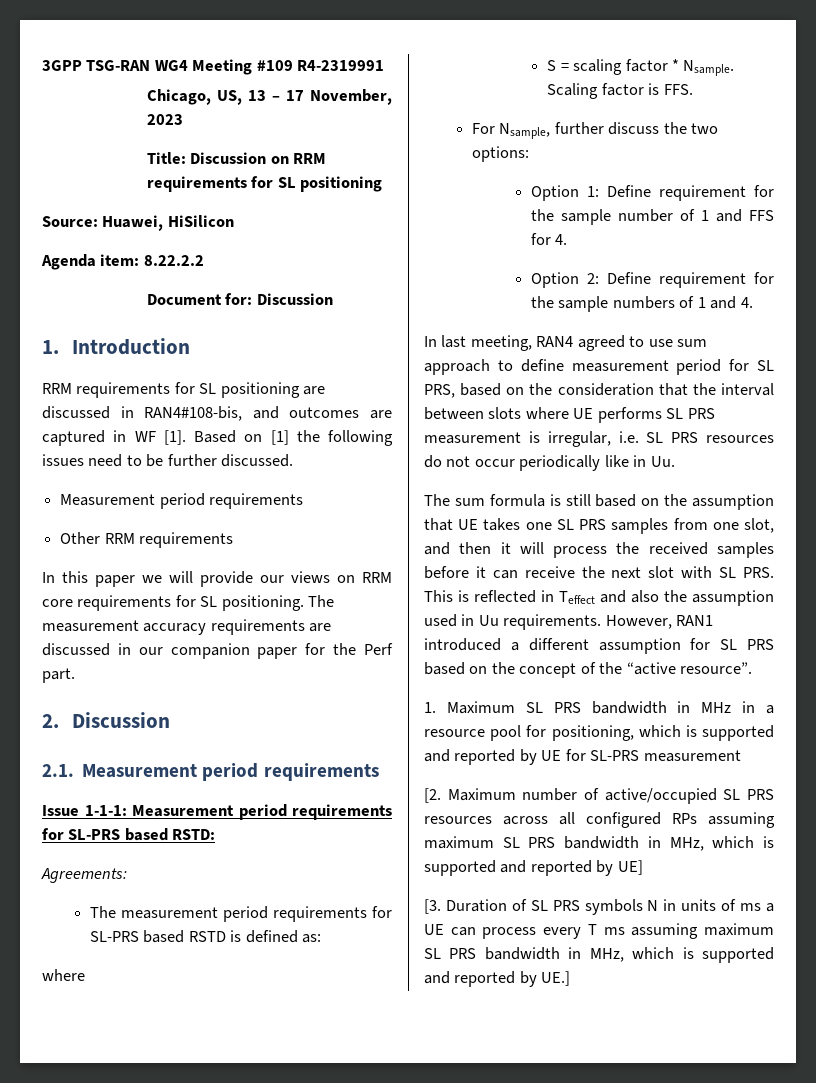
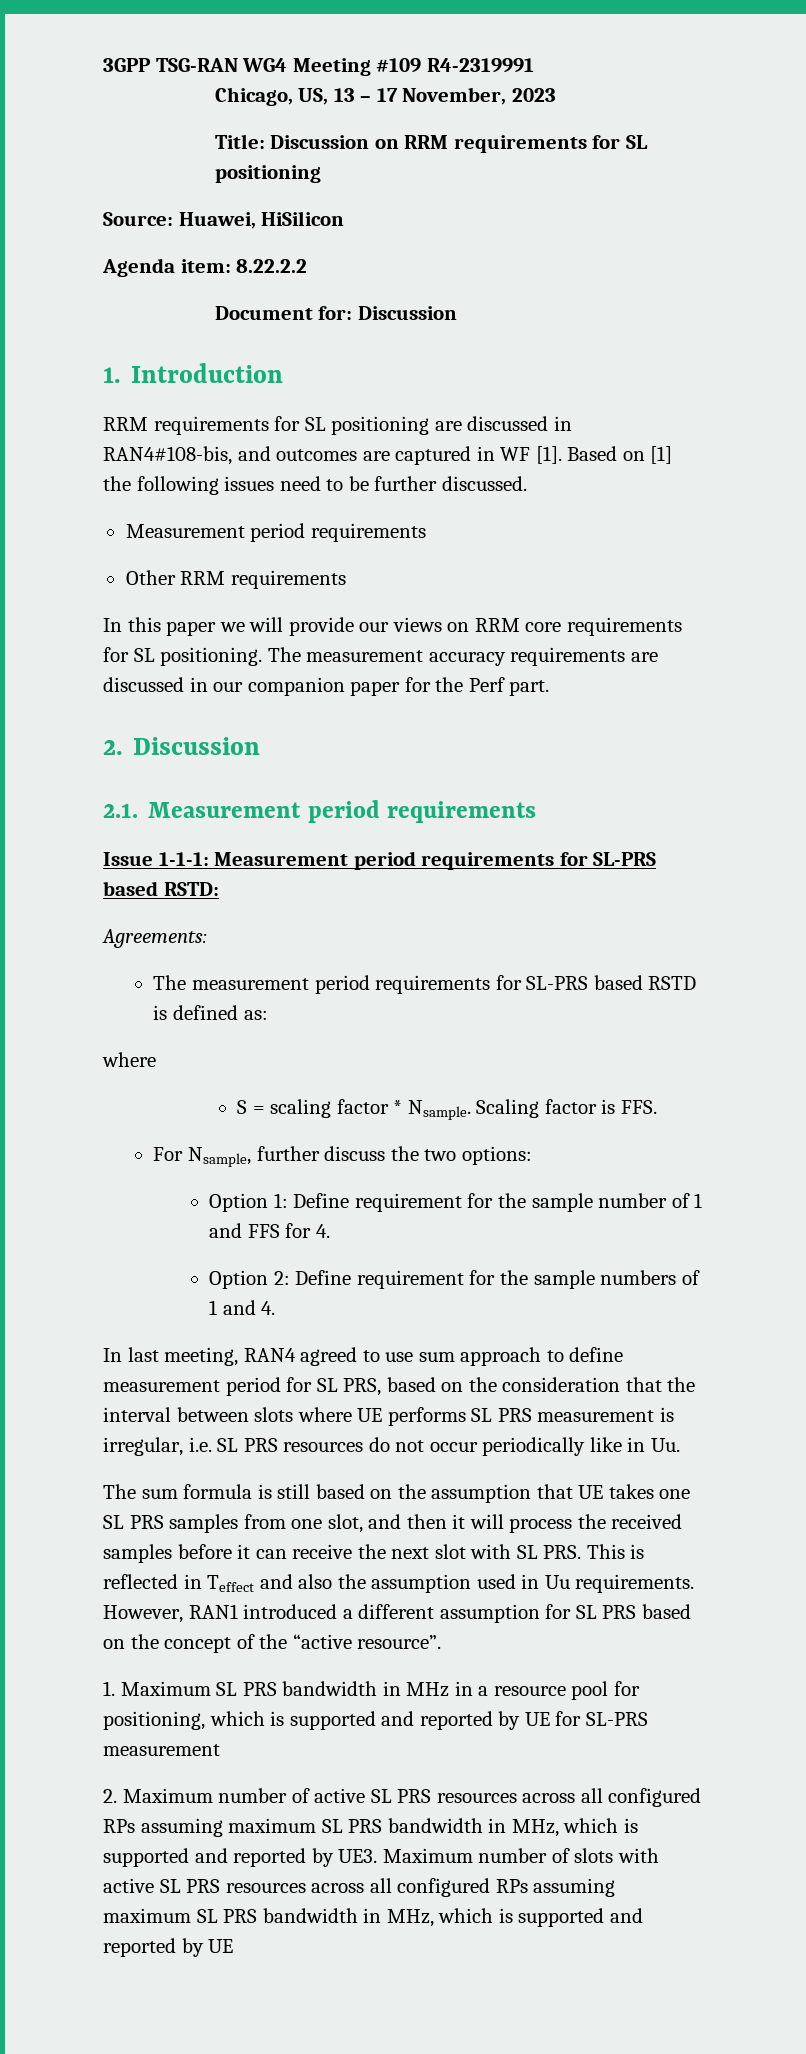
- [2. Maximum number of active/occupied SL PRS resources across all configured RPs assuming maximum SL PRS bandwidth in MHz, which is supported and reported by UE]
- [3. Duration of SL PRS symbols N in units of ms a UE can process every T ms assuming maximum SL PRS bandwidth in MHz, which is supported and reported by UE.]
+ 2. Maximum number of active SL PRS resources across all configured RPs assuming maximum SL PRS bandwidth in MHz, which is supported and reported by UE3. Maximum number of slots with active SL PRS resources across all configured RPs assuming maximum SL PRS bandwidth in MHz, which is supported and reported by UE

